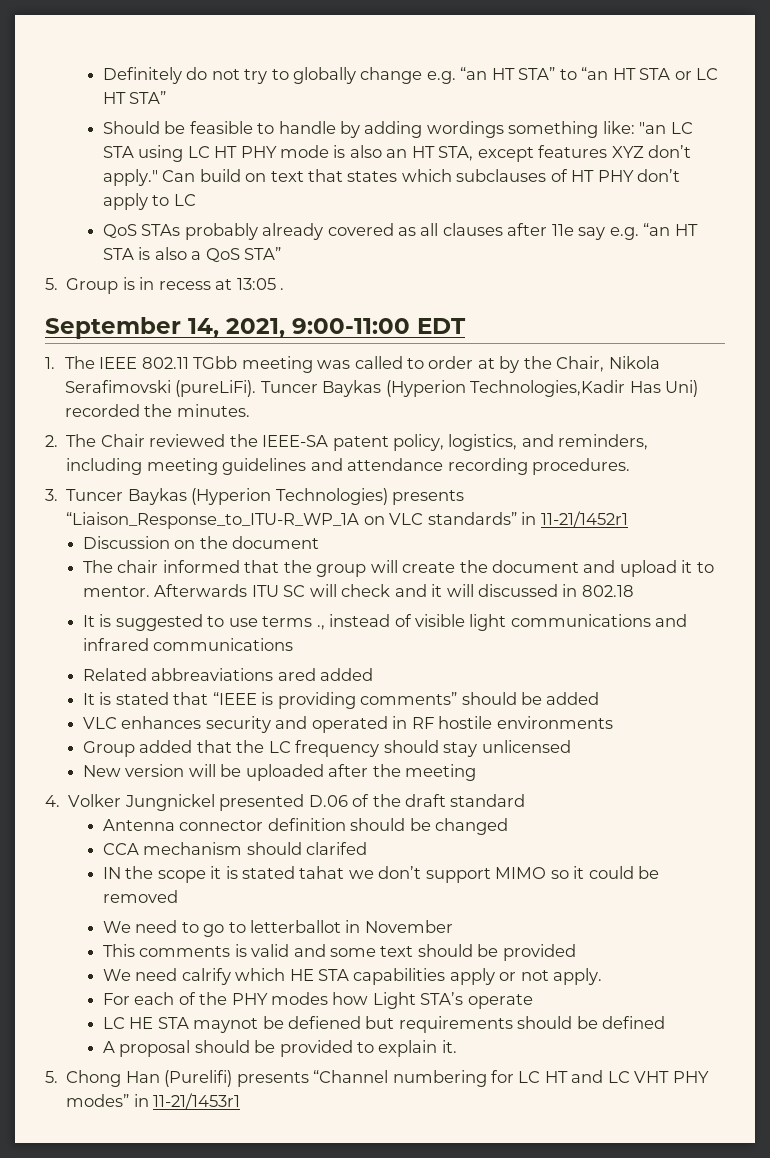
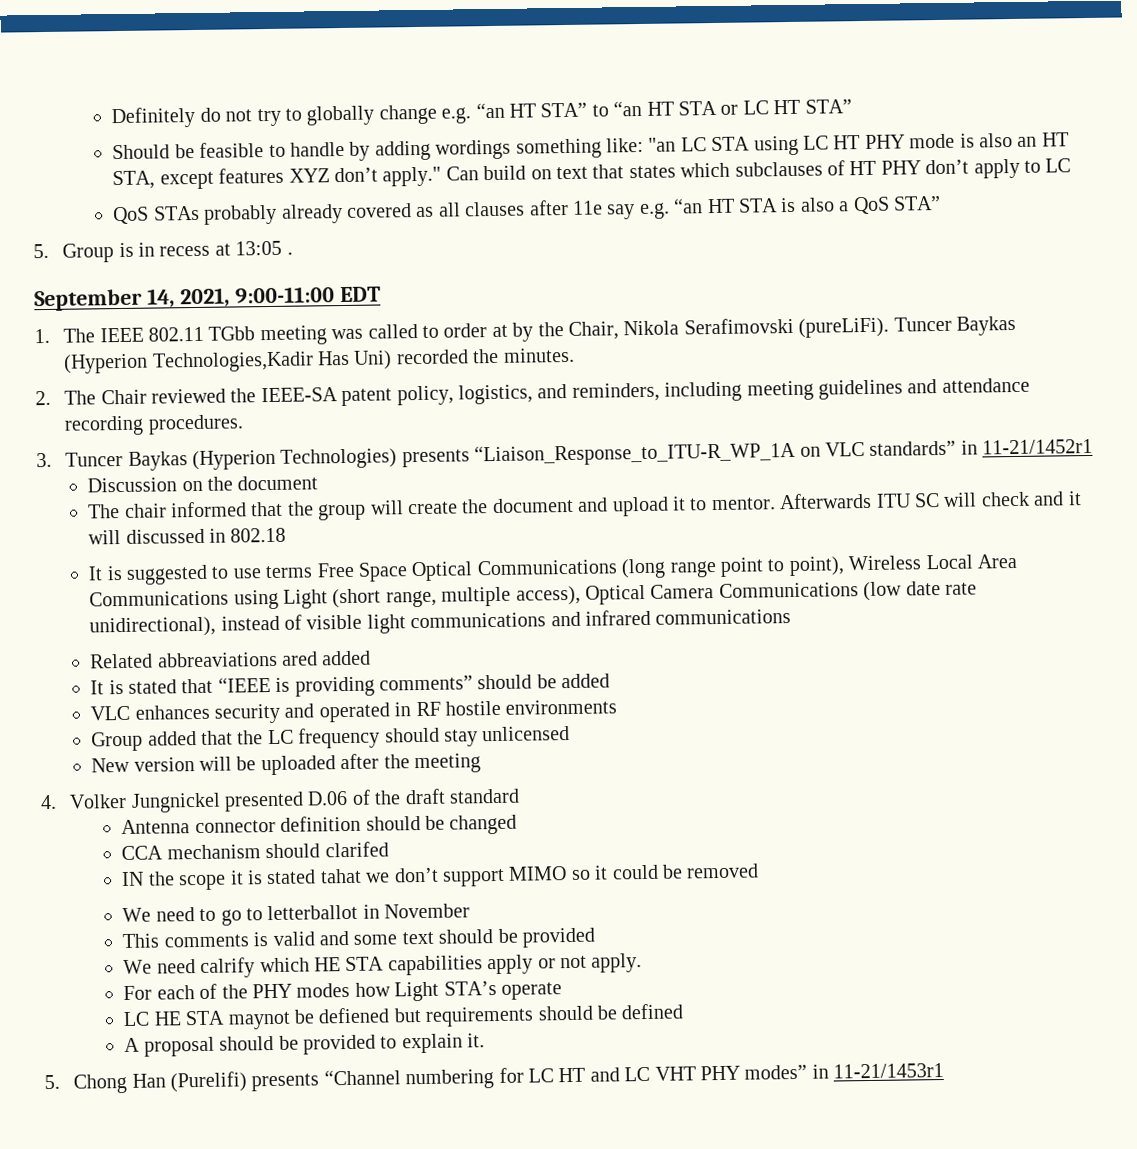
- It is suggested to use terms ., instead of visible light communications and infrared communications
+ It is suggested to use terms Free Space Optical Communications (long range point to point), Wireless Local Area Communications using Light (short range, multiple access), Optical Camera Communications (low date rate unidirectional), instead of visible light communications and infrared communications

